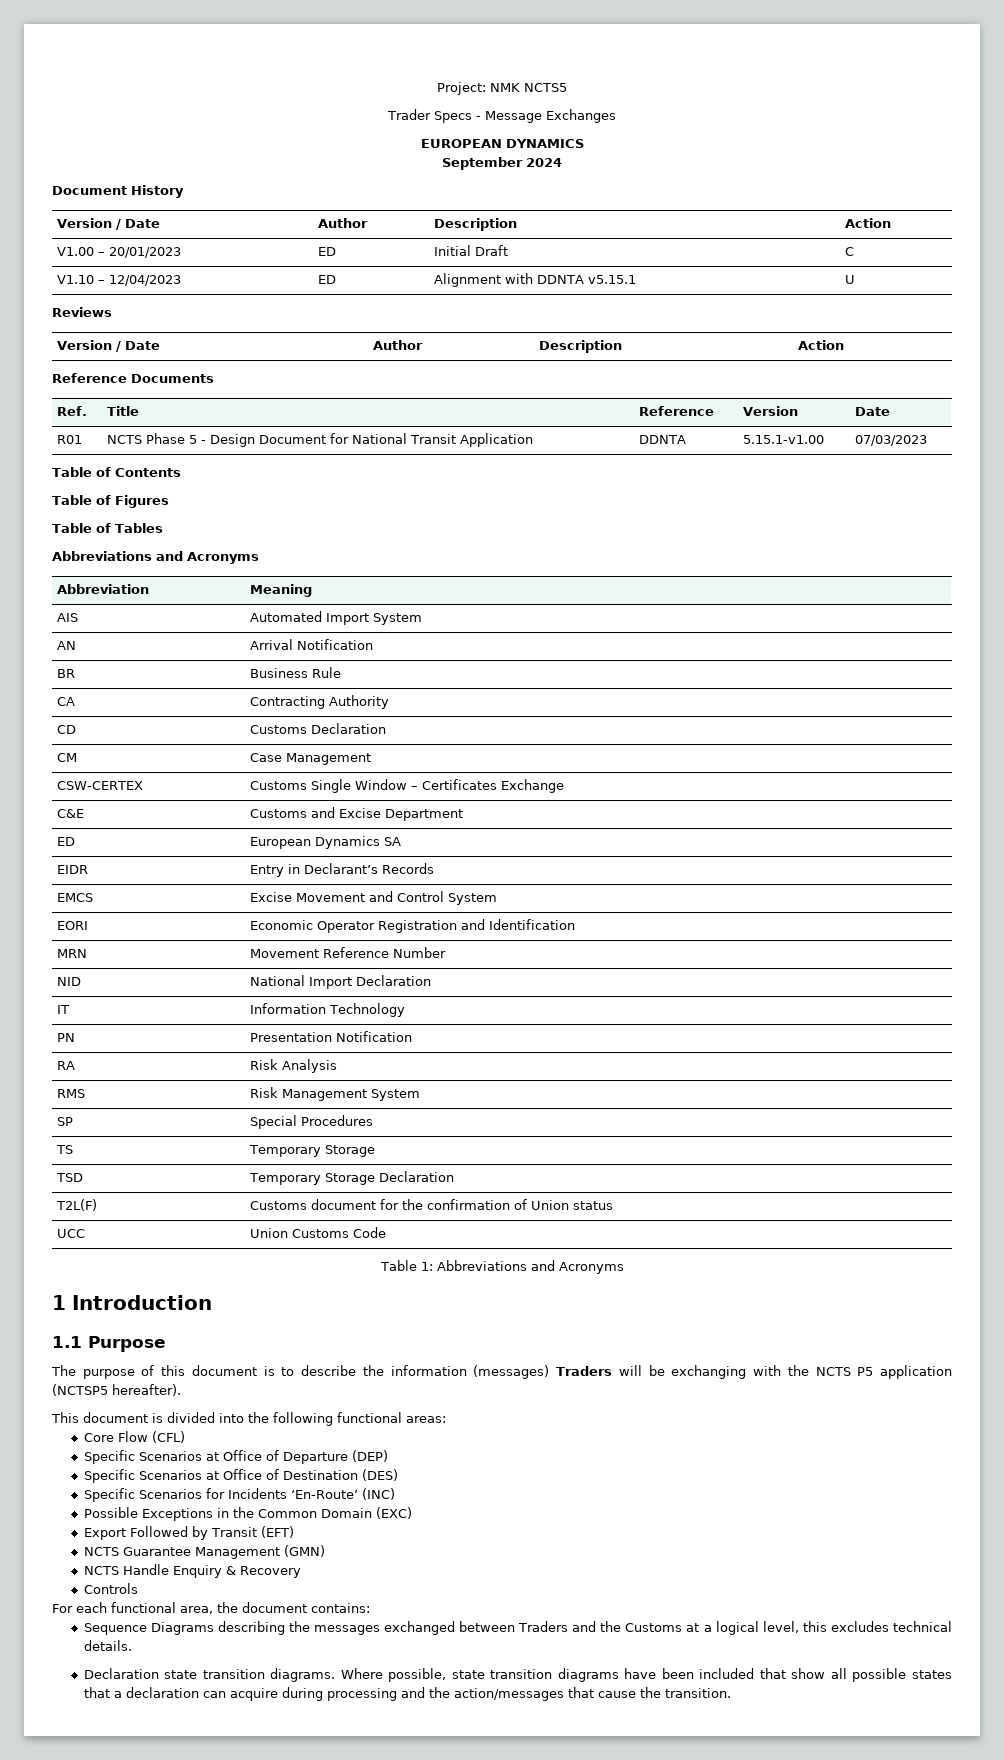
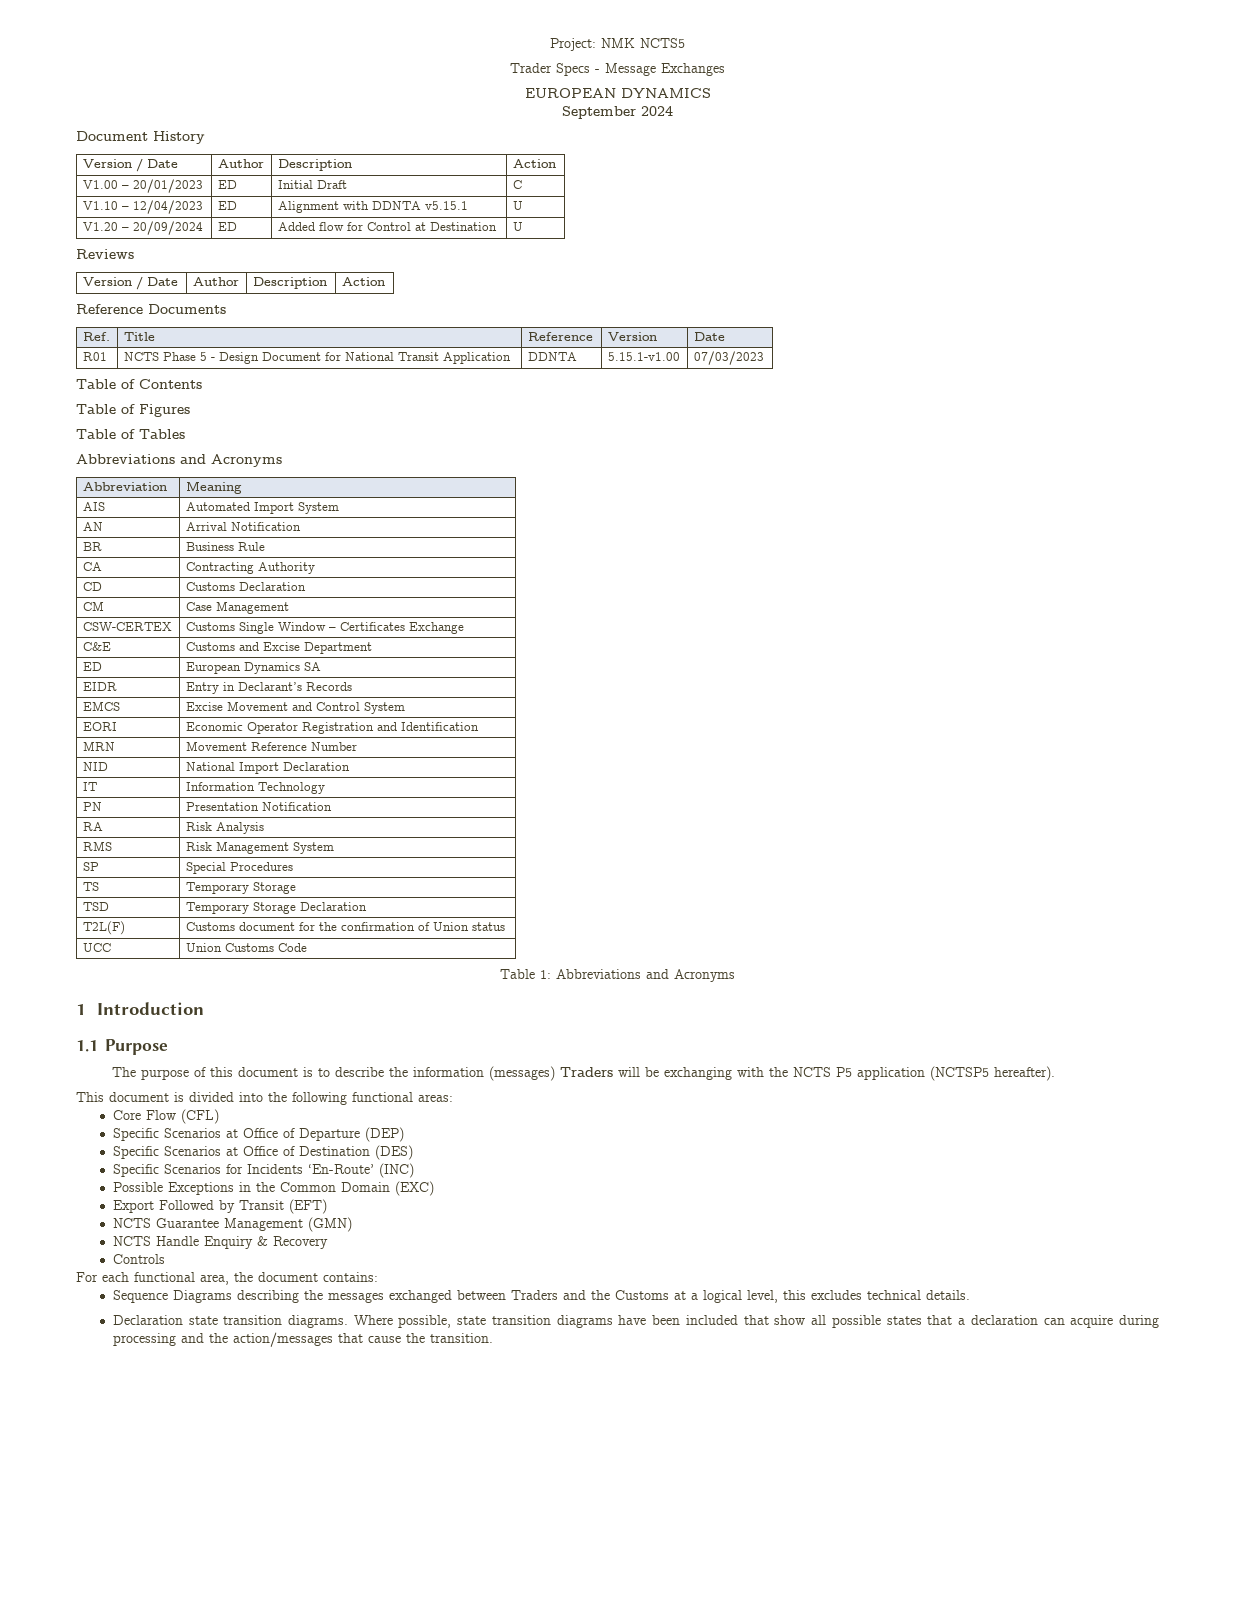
+ V1.20 – 20/09/2024 | ED | Added flow for Control at Destination | U

